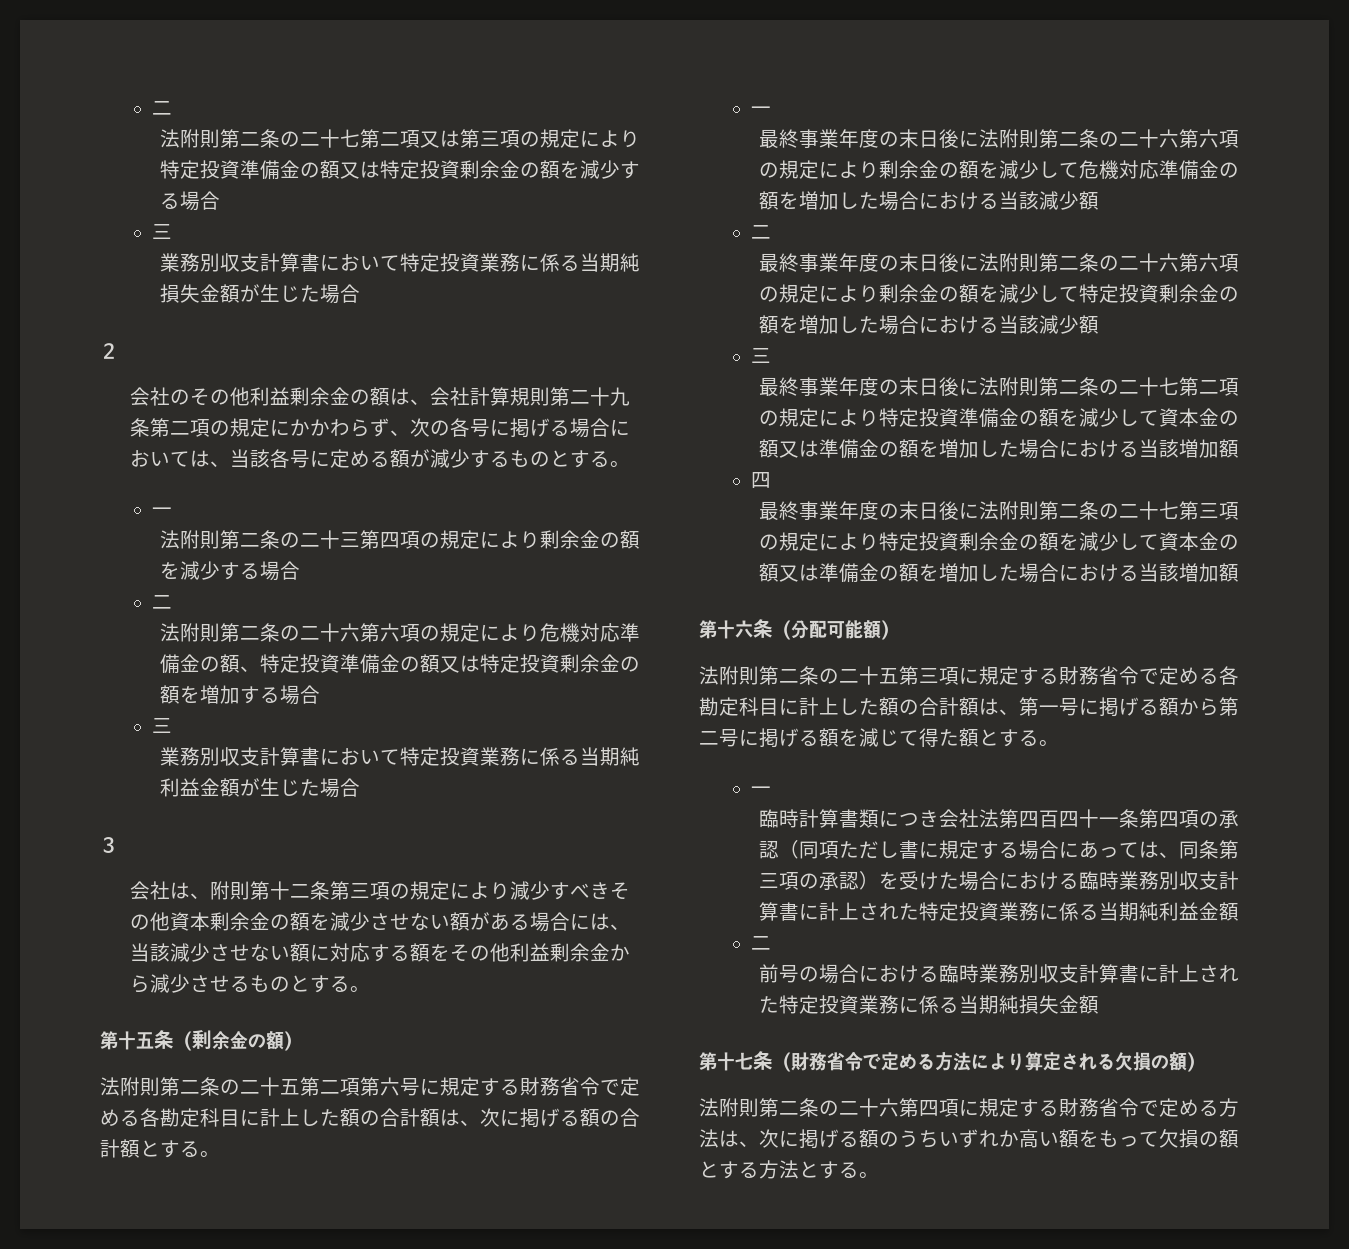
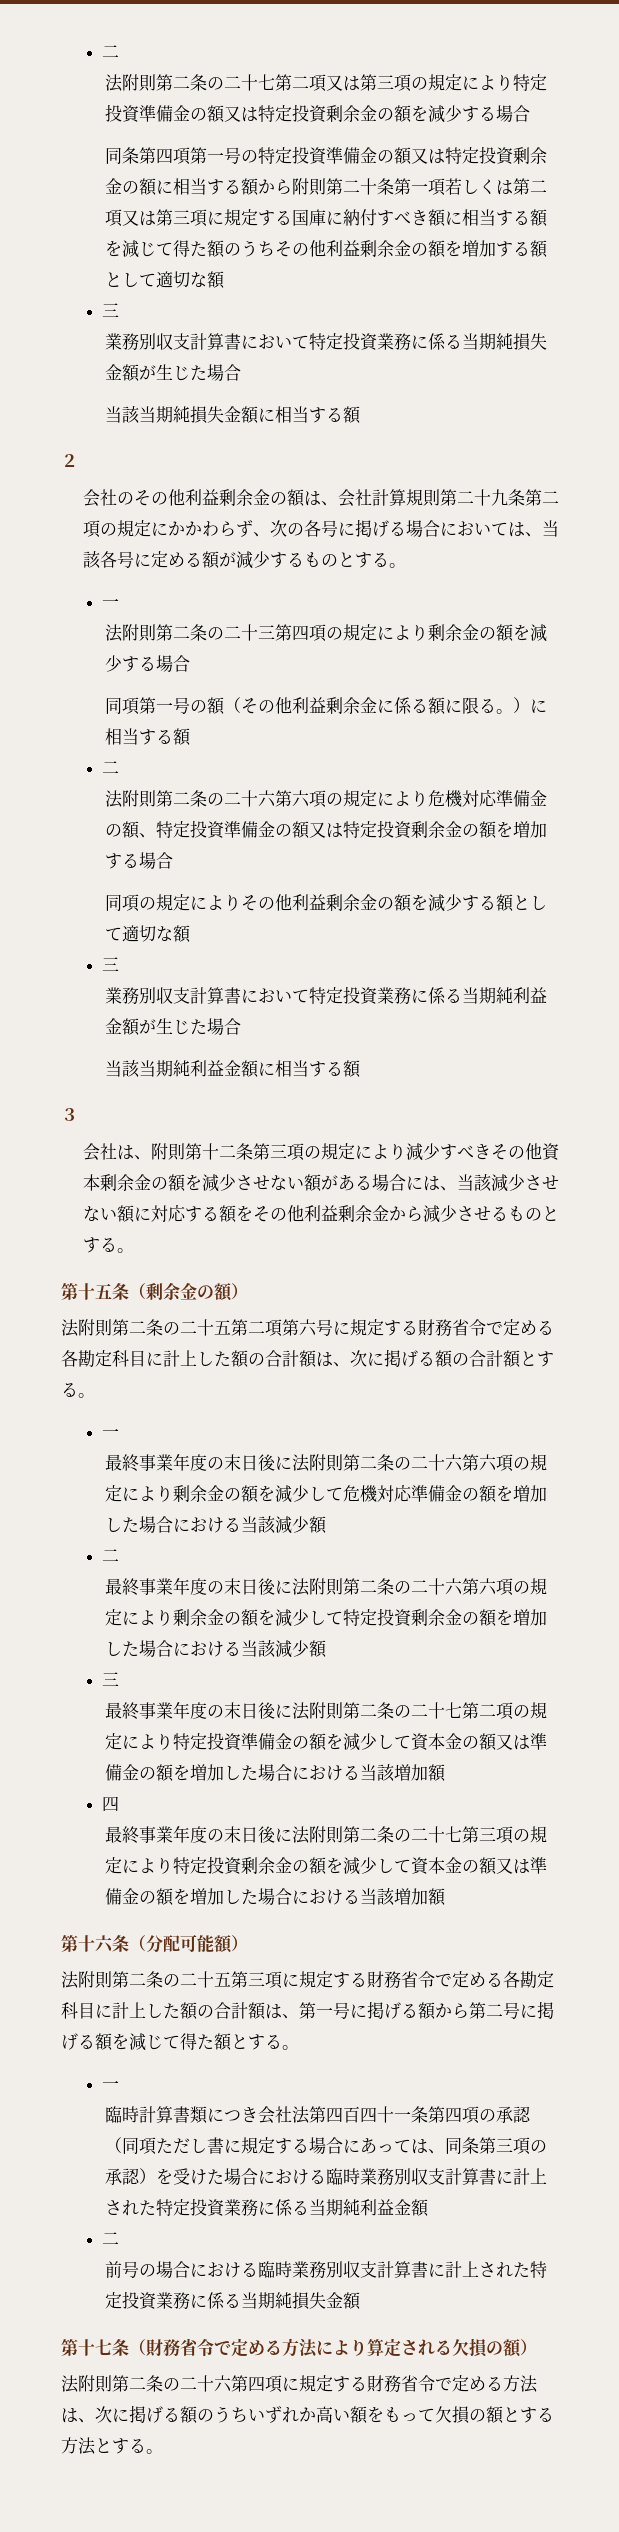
+ 同条第四項第一号の特定投資準備金の額又は特定投資剰余金の額に相当する額から附則第二十条第一項若しくは第二項又は第三項に規定する国庫に納付すべき額に相当する額を減じて得た額のうちその他利益剰余金の額を増加する額として適切な額
+ 当該当期純損失金額に相当する額
+ 同項第一号の額（その他利益剰余金に係る額に限る。）に相当する額
+ 同項の規定によりその他利益剰余金の額を減少する額として適切な額
+ 当該当期純利益金額に相当する額

